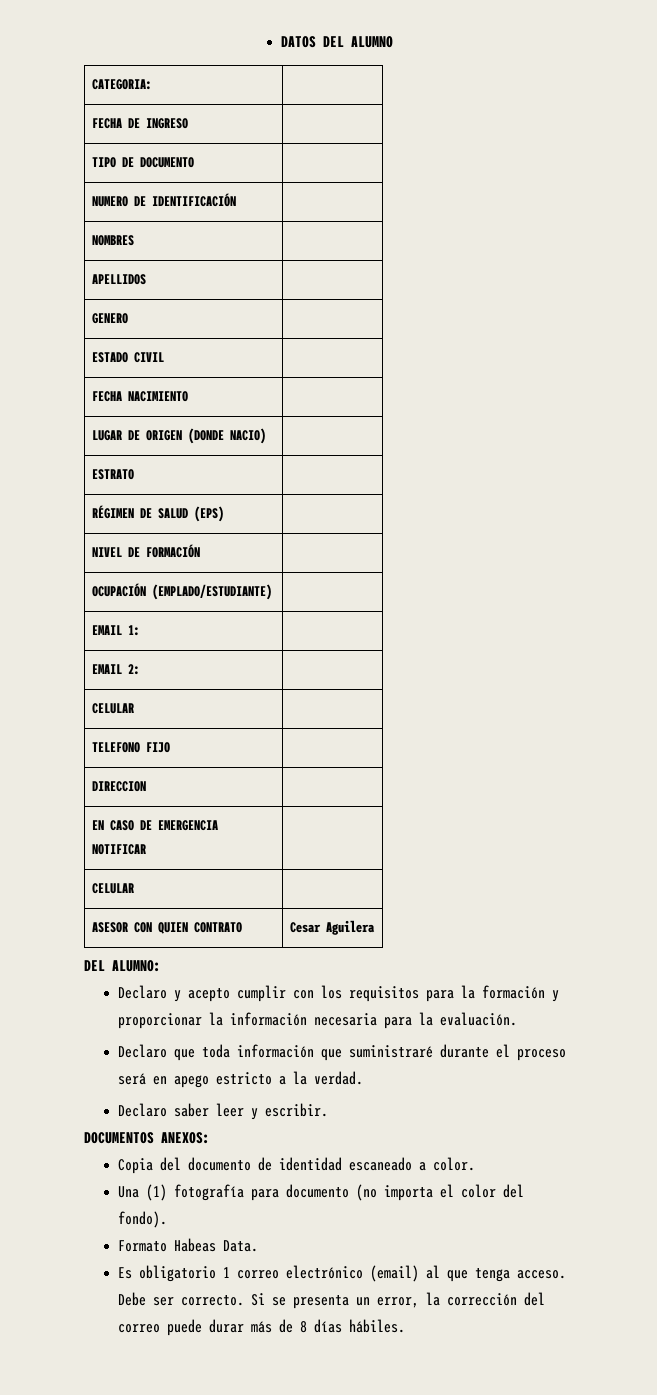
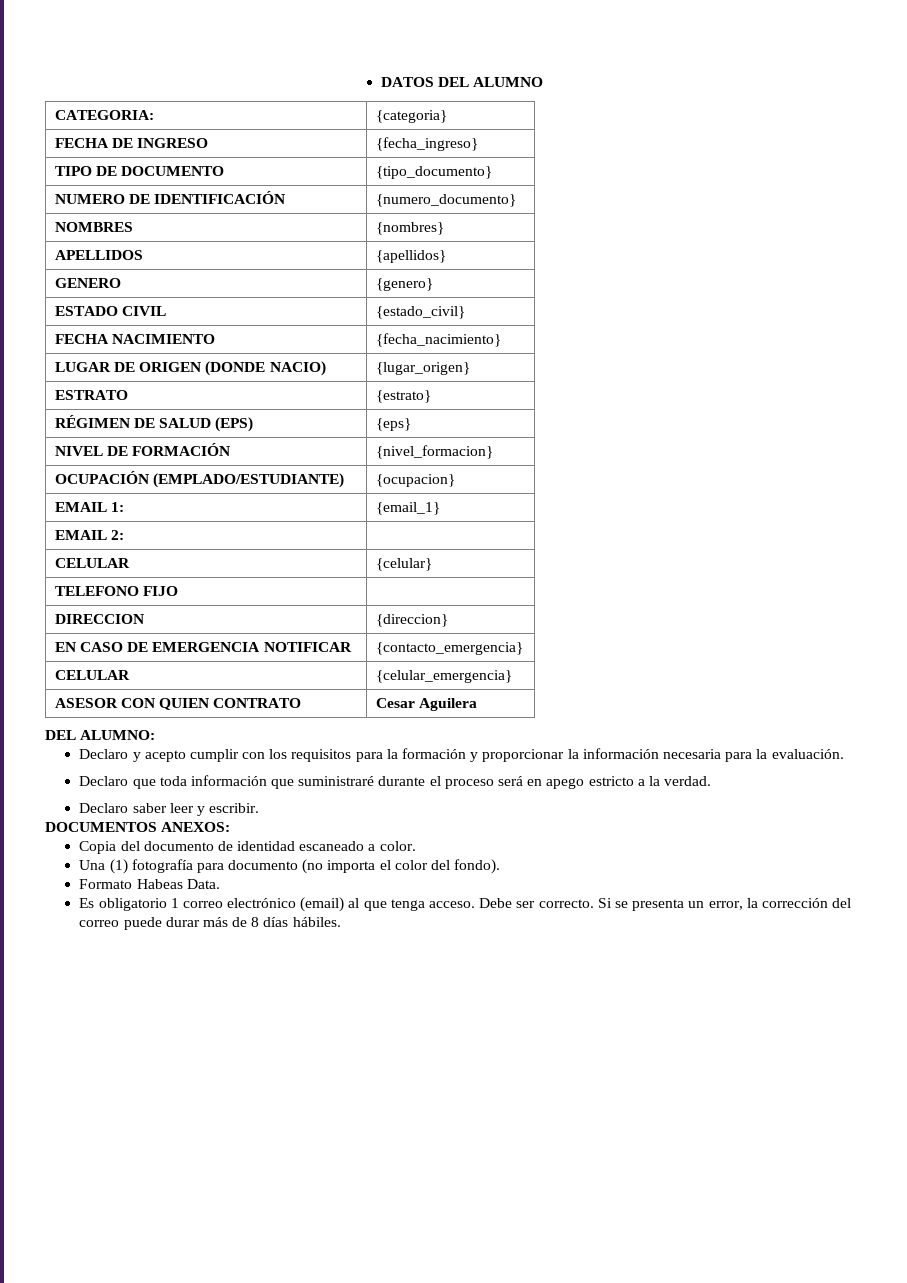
- CATEGORIA: |
+ CATEGORIA: | {categoria}
- FECHA DE INGRESO |
+ FECHA DE INGRESO | {fecha_ingreso}
- TIPO DE DOCUMENTO |
+ TIPO DE DOCUMENTO | {tipo_documento}
- NUMERO DE IDENTIFICACIÓN |
+ NUMERO DE IDENTIFICACIÓN | {numero_documento}
- NOMBRES |
+ NOMBRES | {nombres}
- APELLIDOS |
+ APELLIDOS | {apellidos}
- GENERO |
+ GENERO | {genero}
- ESTADO CIVIL |
+ ESTADO CIVIL | {estado_civil}
- FECHA NACIMIENTO |
+ FECHA NACIMIENTO | {fecha_nacimiento}
- LUGAR DE ORIGEN (DONDE NACIO) |
+ LUGAR DE ORIGEN (DONDE NACIO) | {lugar_origen}
- ESTRATO |
+ ESTRATO | {estrato}
- RÉGIMEN DE SALUD (EPS) |
+ RÉGIMEN DE SALUD (EPS) | {eps}
- NIVEL DE FORMACIÓN |
+ NIVEL DE FORMACIÓN | {nivel_formacion}
- OCUPACIÓN (EMPLADO/ESTUDIANTE) |
+ OCUPACIÓN (EMPLADO/ESTUDIANTE) | {ocupacion}
- EMAIL 1: |
+ EMAIL 1: | {email_1}
  EMAIL 2: |
- CELULAR |
+ CELULAR | {celular}
- DIRECCION |
+ DIRECCION | {direccion}
- EN CASO DE EMERGENCIA NOTIFICAR |
- CELULAR |
+ EN CASO DE EMERGENCIA NOTIFICAR | {contacto_emergencia}
+ CELULAR | {celular_emergencia}

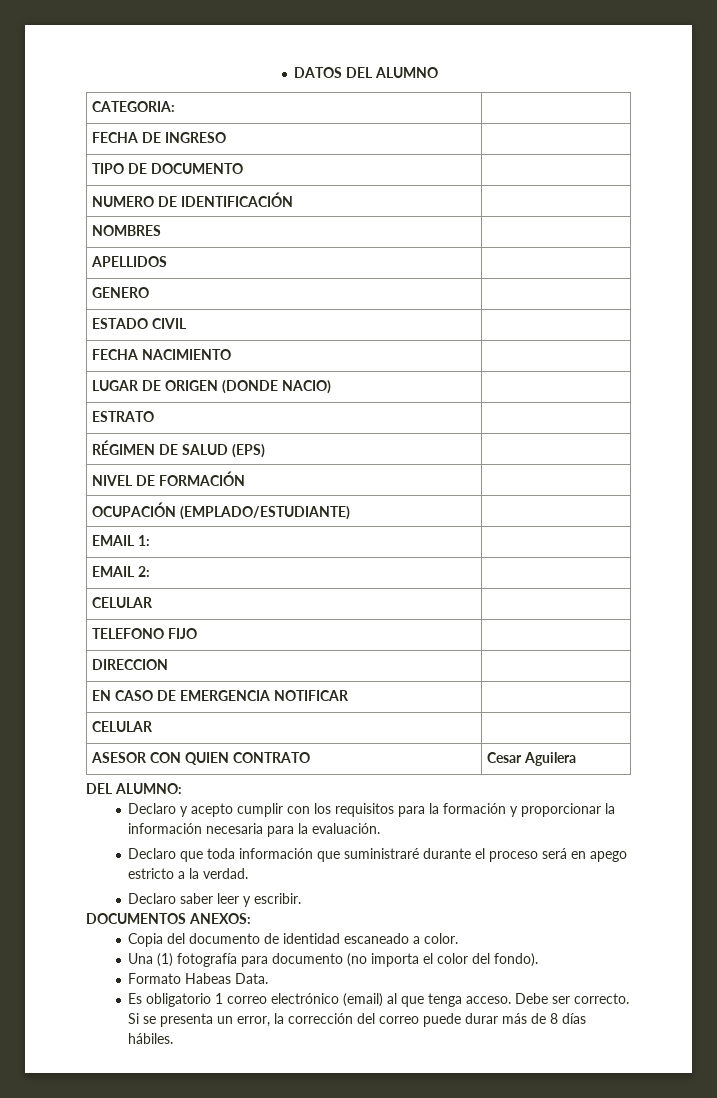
- CATEGORIA: | {categoria}
+ CATEGORIA: |
- FECHA DE INGRESO | {fecha_ingreso}
+ FECHA DE INGRESO |
- TIPO DE DOCUMENTO | {tipo_documento}
+ TIPO DE DOCUMENTO |
- NUMERO DE IDENTIFICACIÓN | {numero_documento}
+ NUMERO DE IDENTIFICACIÓN |
- NOMBRES | {nombres}
+ NOMBRES |
- APELLIDOS | {apellidos}
+ APELLIDOS |
- GENERO | {genero}
+ GENERO |
- ESTADO CIVIL | {estado_civil}
+ ESTADO CIVIL |
- FECHA NACIMIENTO | {fecha_nacimiento}
+ FECHA NACIMIENTO |
- LUGAR DE ORIGEN (DONDE NACIO) | {lugar_origen}
+ LUGAR DE ORIGEN (DONDE NACIO) |
- ESTRATO | {estrato}
+ ESTRATO |
- RÉGIMEN DE SALUD (EPS) | {eps}
+ RÉGIMEN DE SALUD (EPS) |
- NIVEL DE FORMACIÓN | {nivel_formacion}
+ NIVEL DE FORMACIÓN |
- OCUPACIÓN (EMPLADO/ESTUDIANTE) | {ocupacion}
+ OCUPACIÓN (EMPLADO/ESTUDIANTE) |
- EMAIL 1: | {email_1}
+ EMAIL 1: |
  EMAIL 2: |
- CELULAR | {celular}
+ CELULAR |
- DIRECCION | {direccion}
+ DIRECCION |
- EN CASO DE EMERGENCIA NOTIFICAR | {contacto_emergencia}
- CELULAR | {celular_emergencia}
+ EN CASO DE EMERGENCIA NOTIFICAR |
+ CELULAR |

